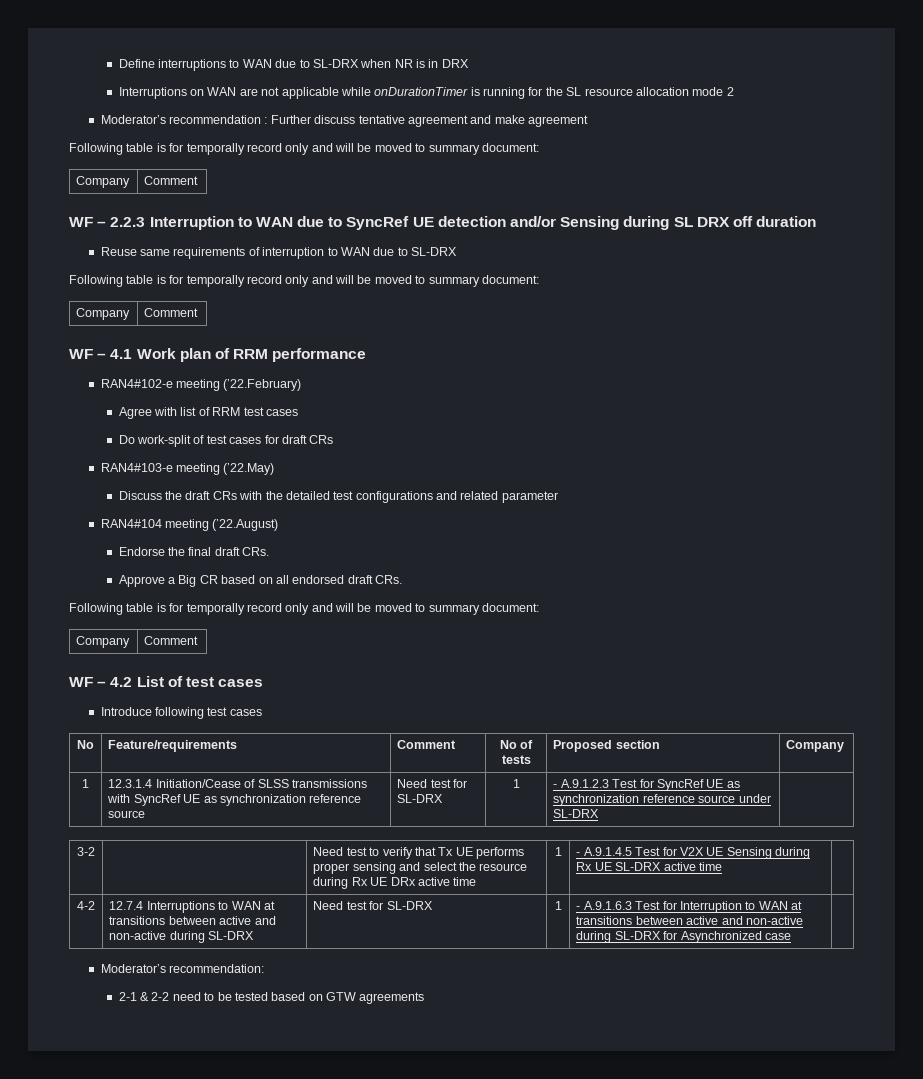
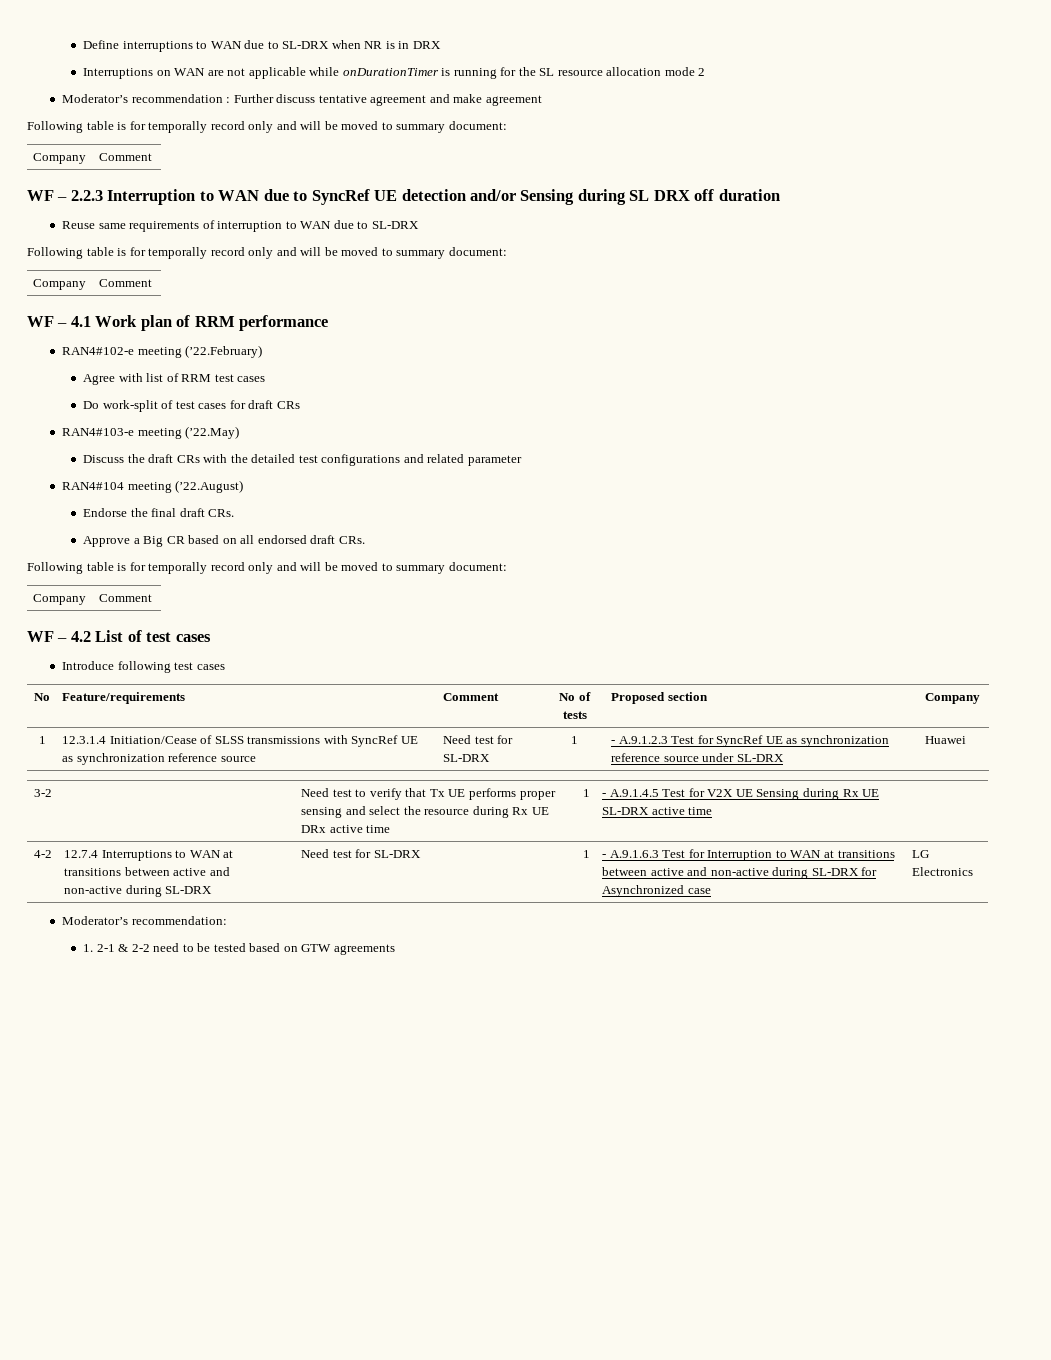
- 1 | 12.3.1.4 Initiation/Cease of SLSS transmissions with SyncRef UE as synchronization reference source | Need test for SL-DRX | 1 | - A.9.1.2.3 Test for SyncRef UE as synchronization reference source under SL-DRX |
+ 1 | 12.3.1.4 Initiation/Cease of SLSS transmissions with SyncRef UE as synchronization reference source | Need test for SL-DRX | 1 | - A.9.1.2.3 Test for SyncRef UE as synchronization reference source under SL-DRX | Huawei
- 4-2 | 12.7.4 Interruptions to WAN at transitions between active and non-active during SL-DRX | Need test for SL-DRX | 1 | - A.9.1.6.3 Test for Interruption to WAN at transitions between active and non-active during SL-DRX for Asynchronized case |
+ 4-2 | 12.7.4 Interruptions to WAN at transitions between active and non-active during SL-DRX | Need test for SL-DRX | 1 | - A.9.1.6.3 Test for Interruption to WAN at transitions between active and non-active during SL-DRX for Asynchronized case | LG Electronics
- 2-1 & 2-2 need to be tested based on GTW agreements
+ 1. 2-1 & 2-2 need to be tested based on GTW agreements

